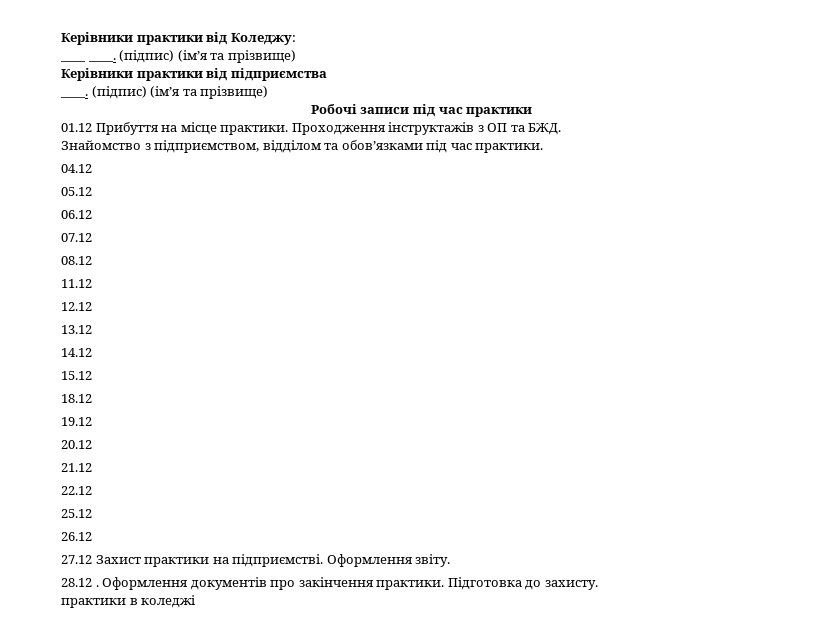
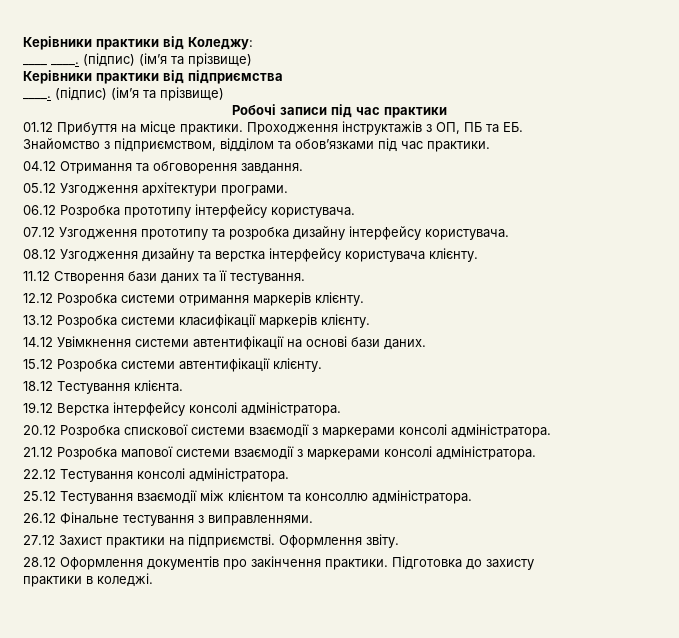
- Проходження інструктажів з ОП та БЖД.
+ Проходження інструктажів з ОП, ПБ та ЕБ.
- 04.12
- 05.12
- 06.12
- 07.12
- 08.12
- 11.12
- 12.12
- 13.12
- 14.12
- 15.12
+ 04.12 Отримання та обговорення завдання.
+ 05.12 Узгодження архітектури програми.
+ 06.12 Розробка прототипу інтерфейсу користувача.
+ 07.12 Узгодження прототипу та розробка дизайну інтерфейсу користувача.
+ 08.12 Узгодження дизайну та верстка інтерфейсу користувача клієнту.
+ 11.12 Створення бази даних та її тестування.
+ 12.12 Розробка системи отримання маркерів клієнту.
+ 13.12 Розробка системи класифікації маркерів клієнту.
+ 14.12 Увімкнення системи автентифікації на основі бази даних.
+ 15.12 Розробка системи автентифікації клієнту.
- 18.12
+ 18.12 Тестування клієнта.
- 19.12
- 20.12
- 21.12
- 22.12
- 25.12
- 26.12
+ 19.12 Верстка інтерфейсу консолі адміністратора.
+ 20.12 Розробка спискової системи взаємодії з маркерами консолі адміністратора.
+ 21.12 Розробка мапової системи взаємодії з маркерами консолі адміністратора.
+ 22.12 Тестування консолі адміністратора.
+ 25.12 Тестування взаємодії між клієнтом та консоллю адміністратора.
+ 26.12 Фінальне тестування з виправленнями.
- 28.12 . Оформлення документів про закінчення практики.
+ 28.12 Оформлення документів про закінчення практики.
- Підготовка до захисту.
+ Підготовка до захисту
- практики в коледжі
+ практики в коледжі.

